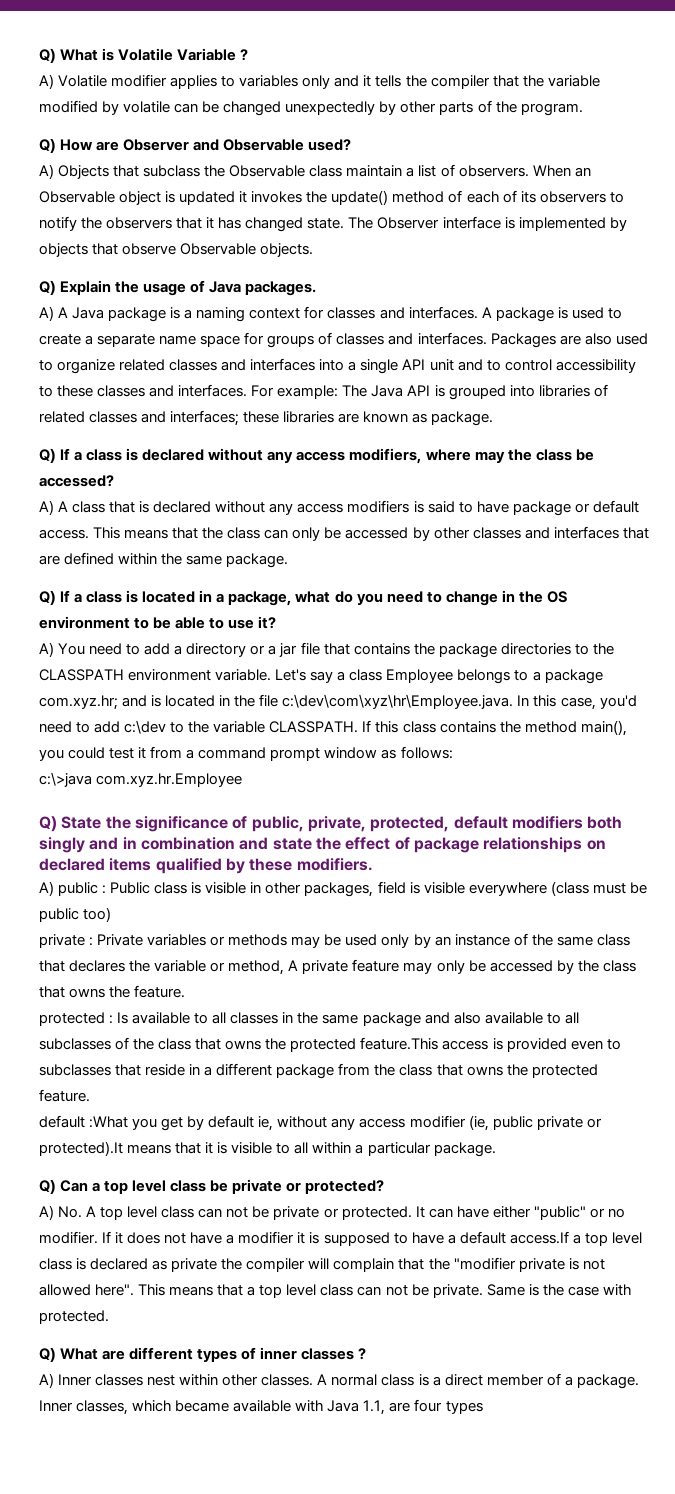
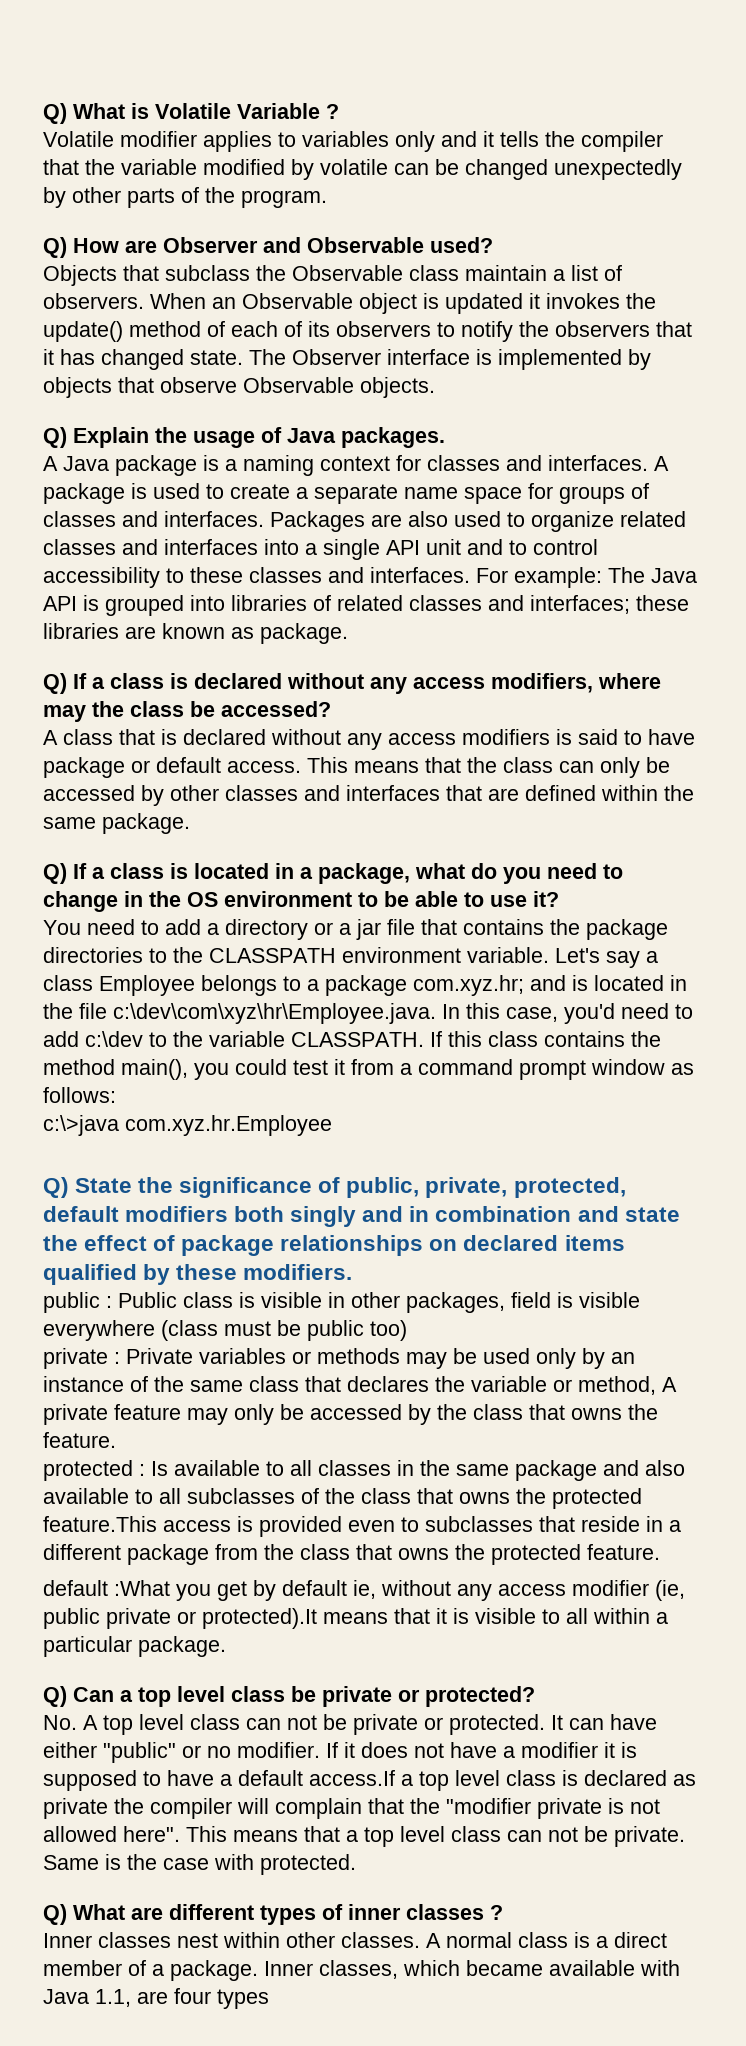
- A) Volatile modifier applies to variables only and it tells the compiler that the variable modified by volatile can be changed unexpectedly by other parts of the program.
+ Volatile modifier applies to variables only and it tells the compiler that the variable modified by volatile can be changed unexpectedly by other parts of the program.
- A) Objects that subclass the Observable class maintain a list of observers.
+ Objects that subclass the Observable class maintain a list of observers.
- A) A Java package is a naming context for classes and interfaces.
+ A Java package is a naming context for classes and interfaces.
- A) A class that is declared without any access modifiers is said to have package or default access.
+ A class that is declared without any access modifiers is said to have package or default access.
- A) You need to add a directory or a jar file that contains the package directories to the CLASSPATH environment variable.
+ You need to add a directory or a jar file that contains the package directories to the CLASSPATH environment variable.
- A) public : Public class is visible in other packages, field is visible everywhere (class must be public too)
+ public : Public class is visible in other packages, field is visible everywhere (class must be public too)
- A) No. A top level class can not be private or protected.
+ No. A top level class can not be private or protected.
- A) Inner classes nest within other classes.
+ Inner classes nest within other classes.

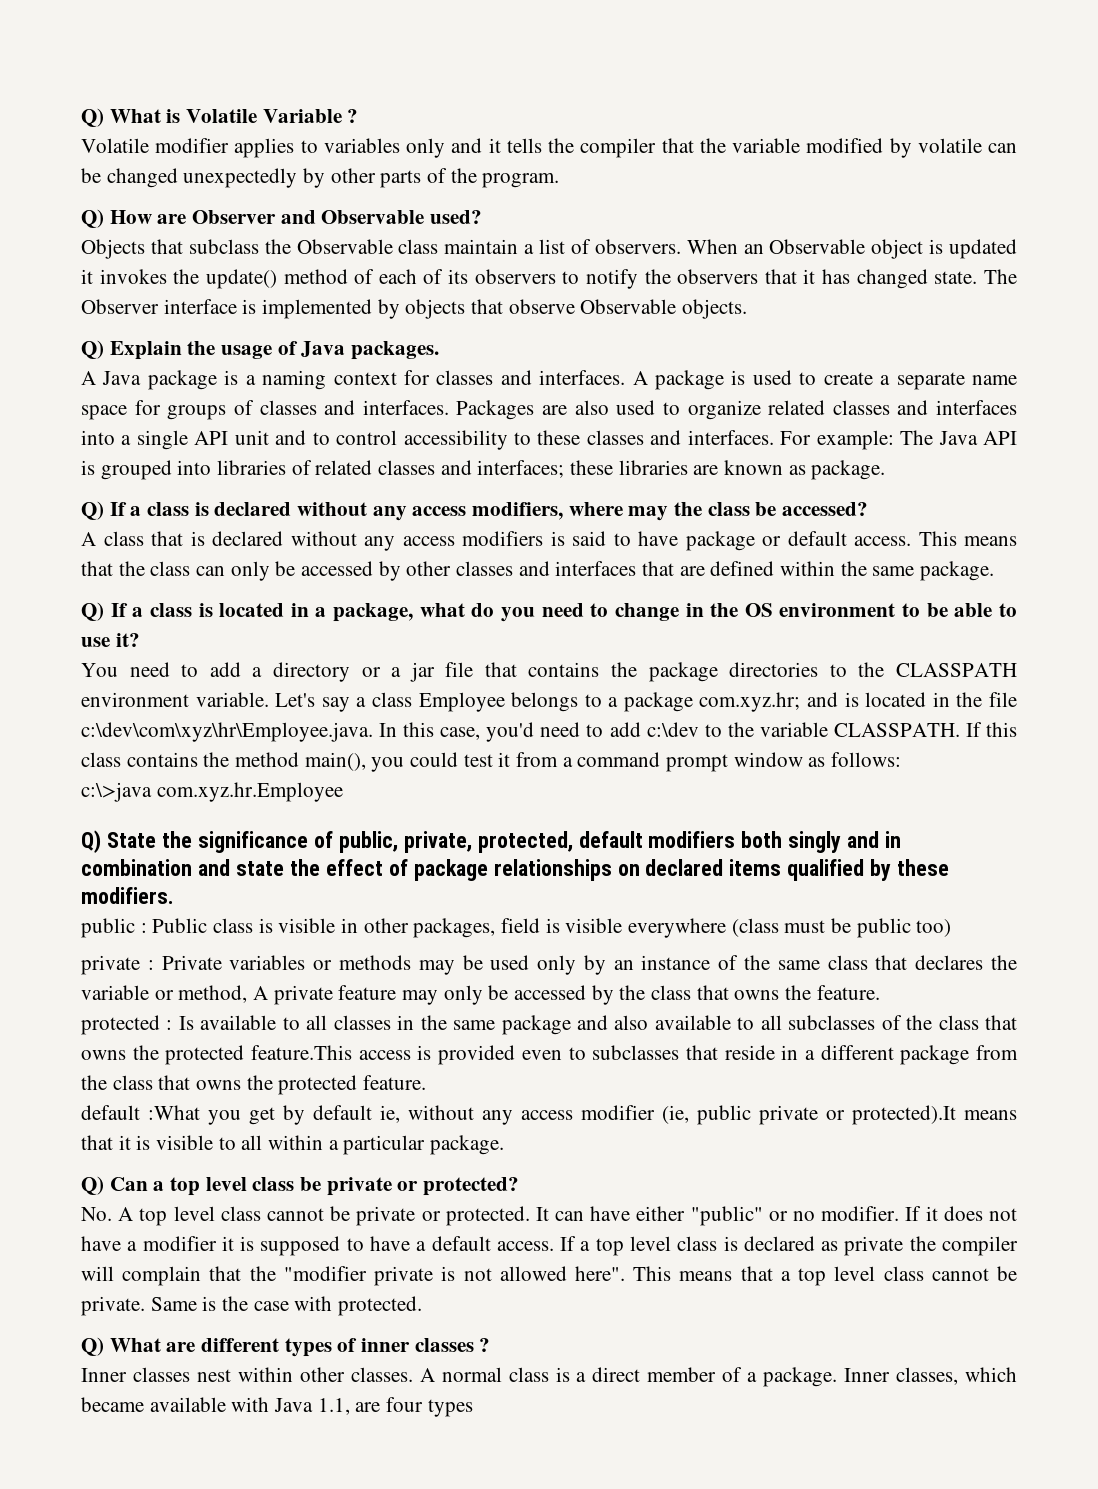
- No. A top level class can not be private or protected.
+ No. A top level class cannot be private or protected.
- If it does not have a modifier it is supposed to have a default access.If a top level class is declared as private the compiler will complain that the "modifier private is not allowed here".
+ If it does not have a modifier it is supposed to have a default access. If a top level class is declared as private the compiler will complain that the "modifier private is not allowed here".
- This means that a top level class can not be private.
+ This means that a top level class cannot be private.

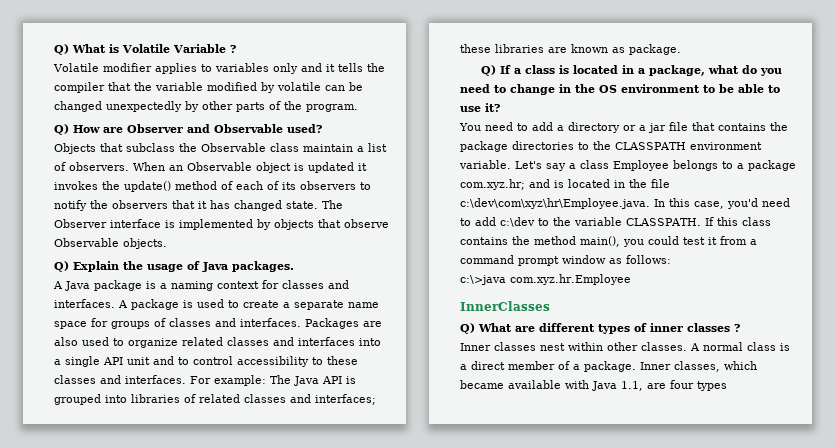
- Q) If a class is declared without any access modifiers, where may the class be accessed?
- A class that is declared without any access modifiers is said to have package or default access. This means that the class can only be accessed by other classes and interfaces that are defined within the same package.
- Q) State the significance of public, private, protected, default modifiers both singly and in combination and state the effect of package relationships on declared items qualified by these modifiers.
- public : Public class is visible in other packages, field is visible everywhere (class must be public too)
- private : Private variables or methods may be used only by an instance of the same class that declares the variable or method, A private feature may only be accessed by the class that owns the feature.
- protected : Is available to all classes in the same package and also available to all subclasses of the class that owns the protected feature.This access is provided even to subclasses that reside in a different package from the class that owns the protected feature.
- default :What you get by default ie, without any access modifier (ie, public private or protected).It means that it is visible to all within a particular package.
- Q) Can a top level class be private or protected?
- No. A top level class cannot be private or protected. It can have either "public" or no modifier. If it does not have a modifier it is supposed to have a default access. If a top level class is declared as private the compiler will complain that the "modifier private is not allowed here". This means that a top level class cannot be private. Same is the case with protected.
+ InnerClasses

